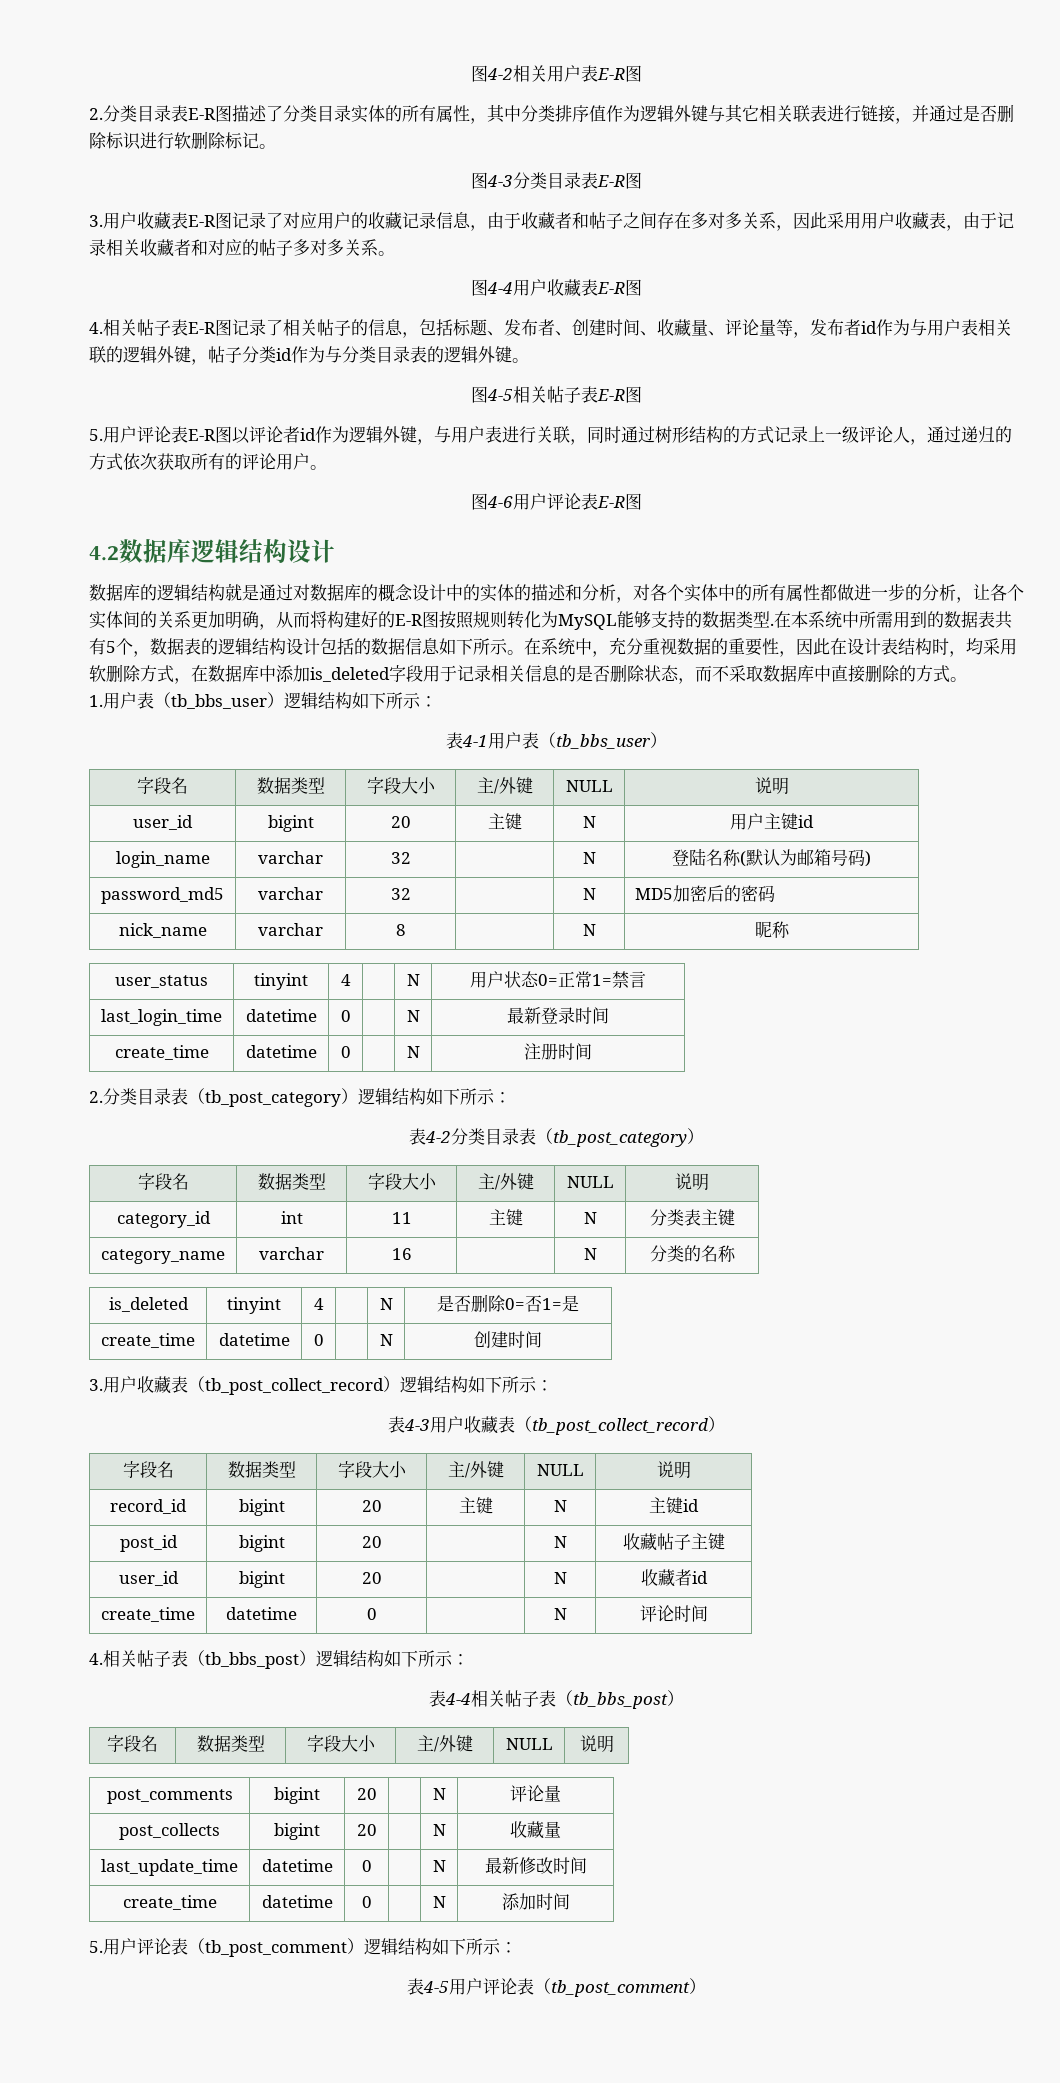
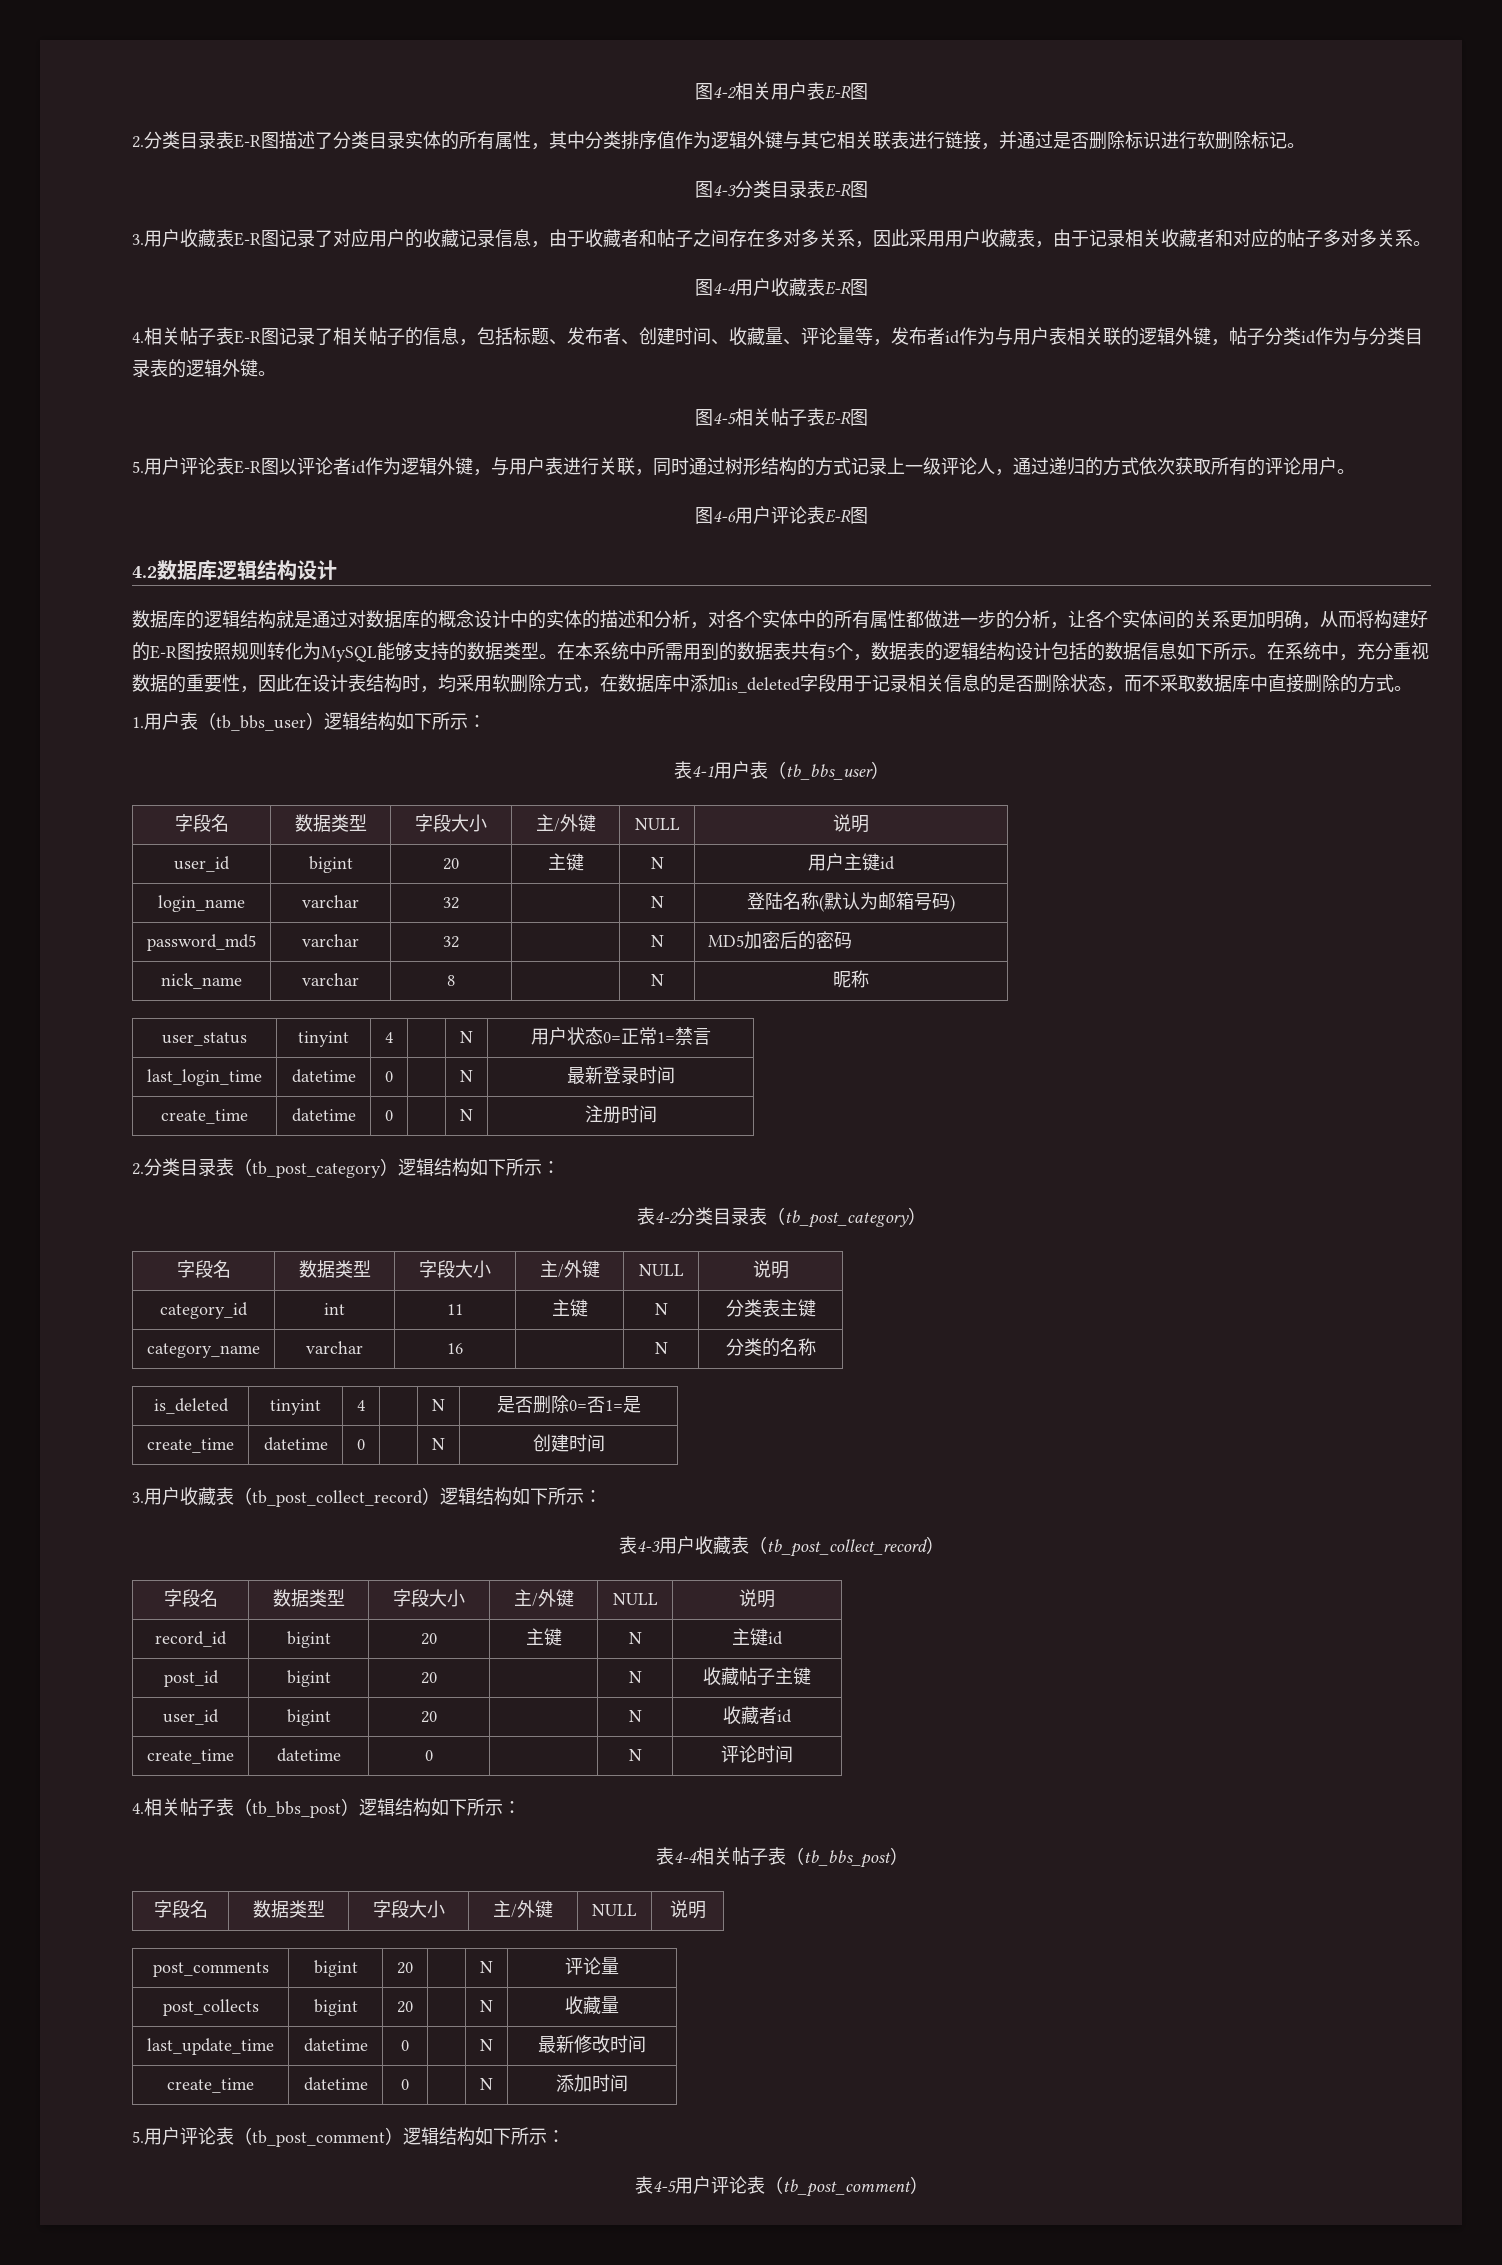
- 数据库的逻辑结构就是通过对数据库的概念设计中的实体的描述和分析，对各个实体中的所有属性都做进一步的分析，让各个实体间的关系更加明确，从而将构建好的E-R图按照规则转化为MySQL能够支持的数据类型.
+ 数据库的逻辑结构就是通过对数据库的概念设计中的实体的描述和分析，对各个实体中的所有属性都做进一步的分析，让各个实体间的关系更加明确，从而将构建好的E-R图按照规则转化为MySQL能够支持的数据类型。

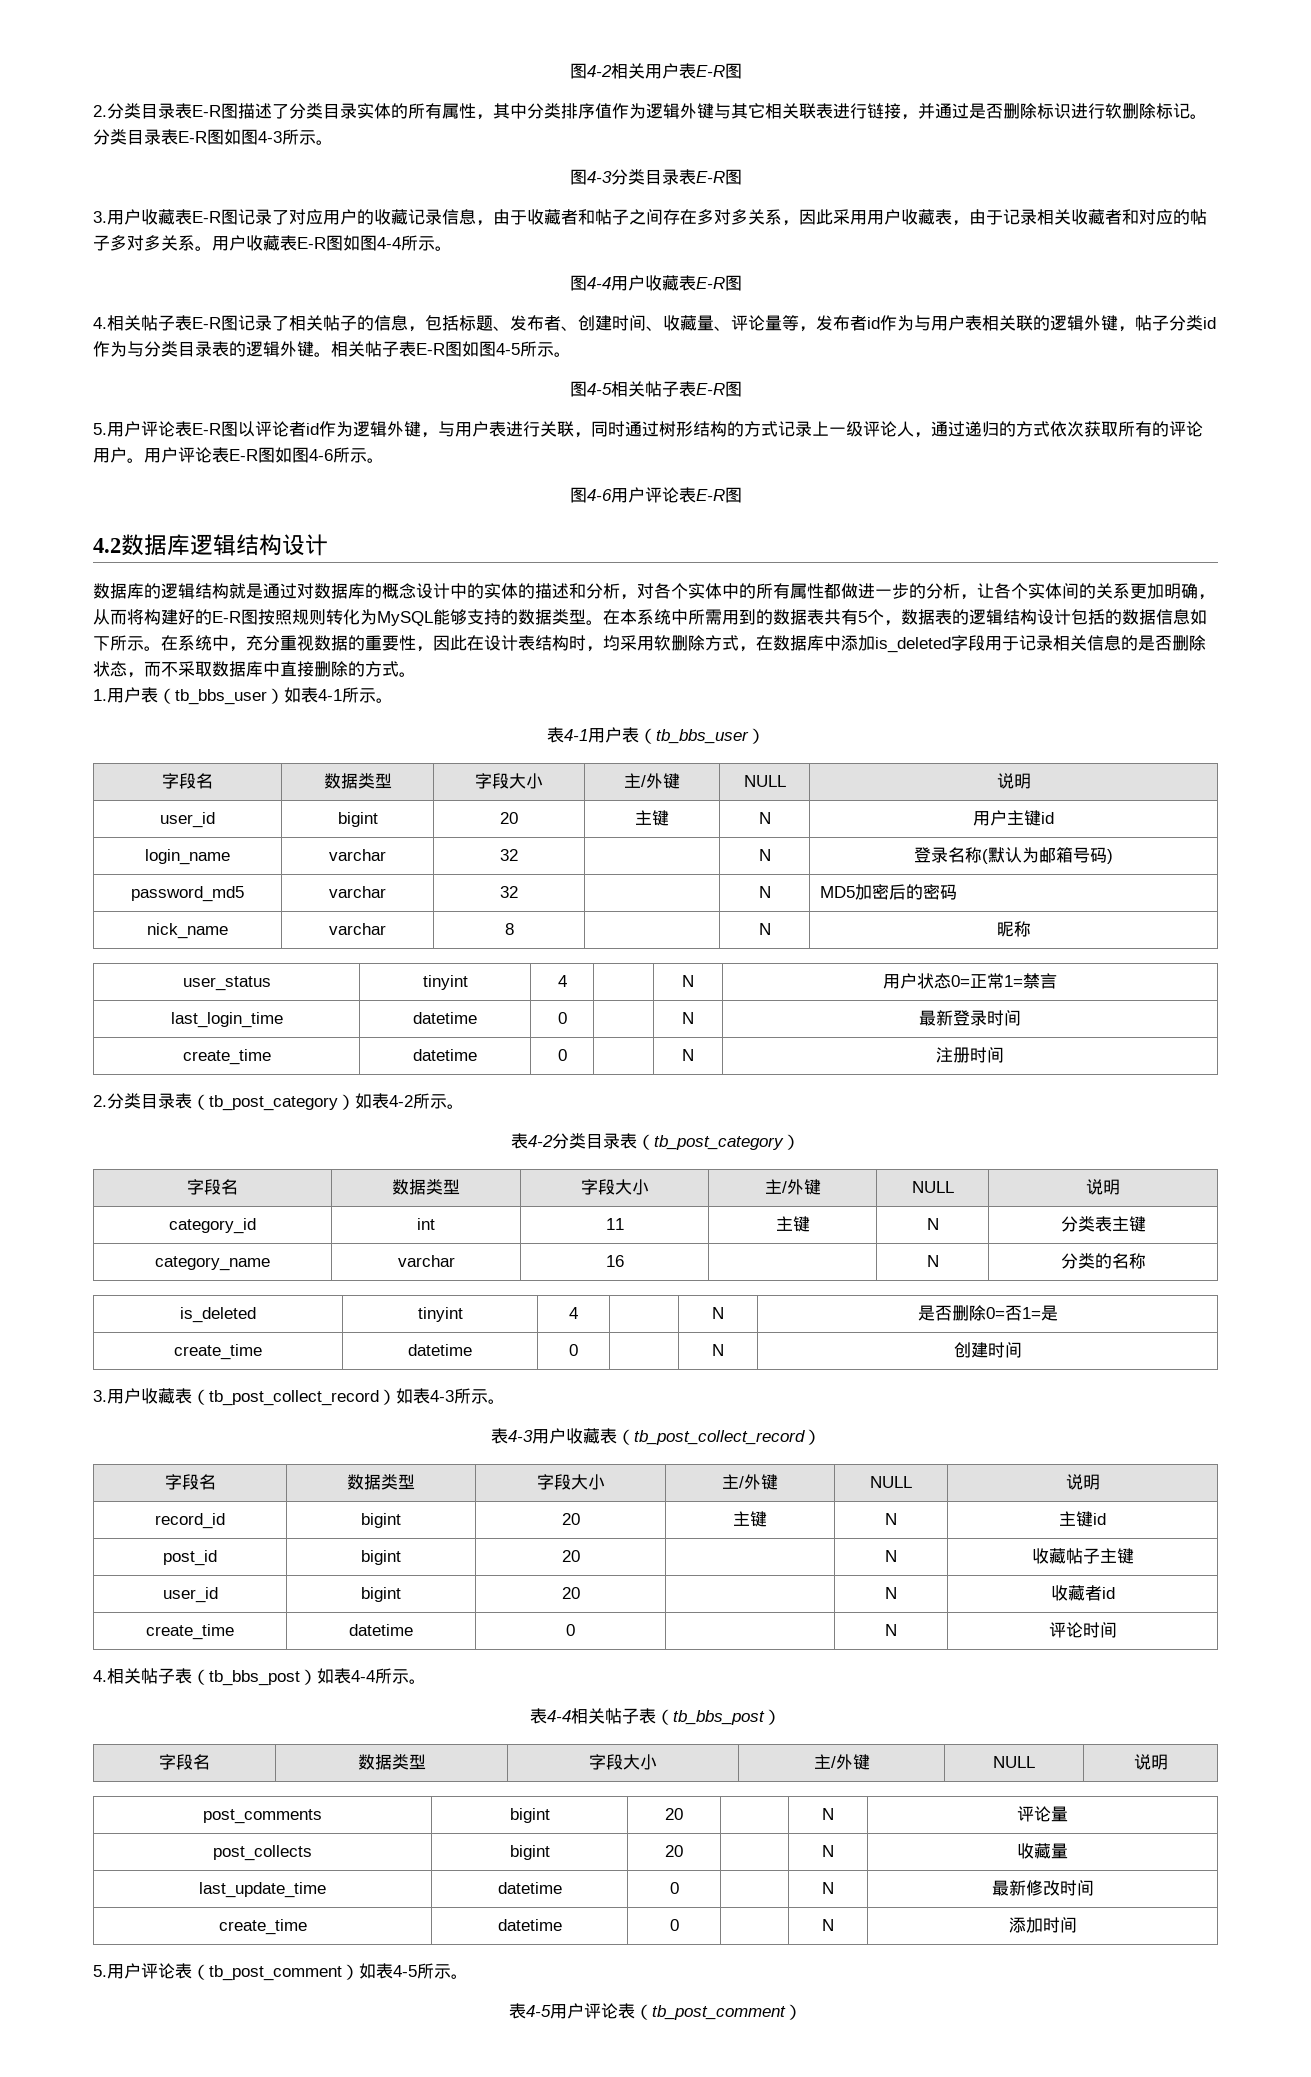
+ 分类目录表E-R图如图4-3所示。
+ 用户收藏表E-R图如图4-4所示。
+ 相关帖子表E-R图如图4-5所示。
+ 用户评论表E-R图如图4-6所示。
- 1.用户表（tb_bbs_user）逻辑结构如下所示：
+ 1.用户表（tb_bbs_user）如表4-1所示。
- login_name | varchar | 32 | | N | 登陆名称(默认为邮箱号码)
+ login_name | varchar | 32 | | N | 登录名称(默认为邮箱号码)
- 2.分类目录表（tb_post_category）逻辑结构如下所示：
+ 2.分类目录表（tb_post_category）如表4-2所示。
- 3.用户收藏表（tb_post_collect_record）逻辑结构如下所示：
+ 3.用户收藏表（tb_post_collect_record）如表4-3所示。
- 4.相关帖子表（tb_bbs_post）逻辑结构如下所示：
+ 4.相关帖子表（tb_bbs_post）如表4-4所示。
- 5.用户评论表（tb_post_comment）逻辑结构如下所示：
+ 5.用户评论表（tb_post_comment）如表4-5所示。

